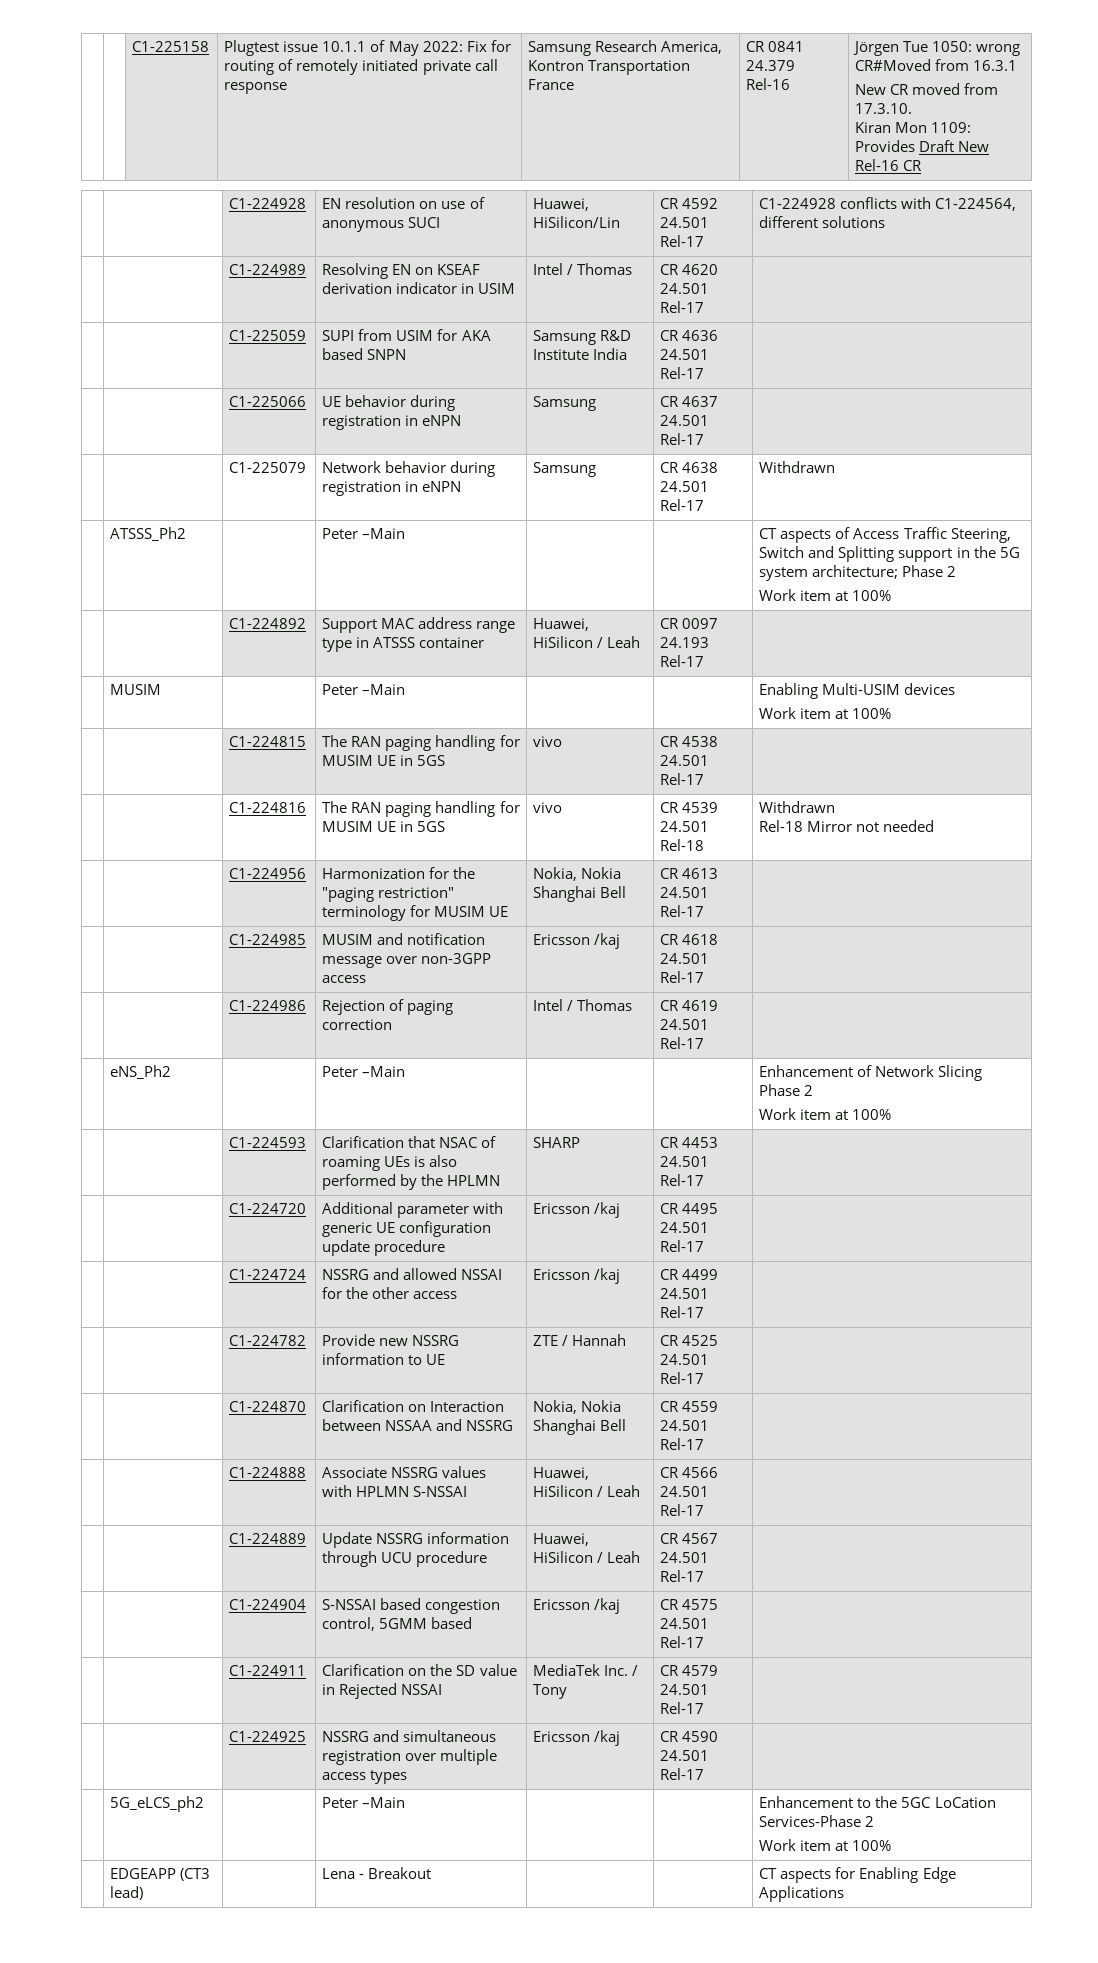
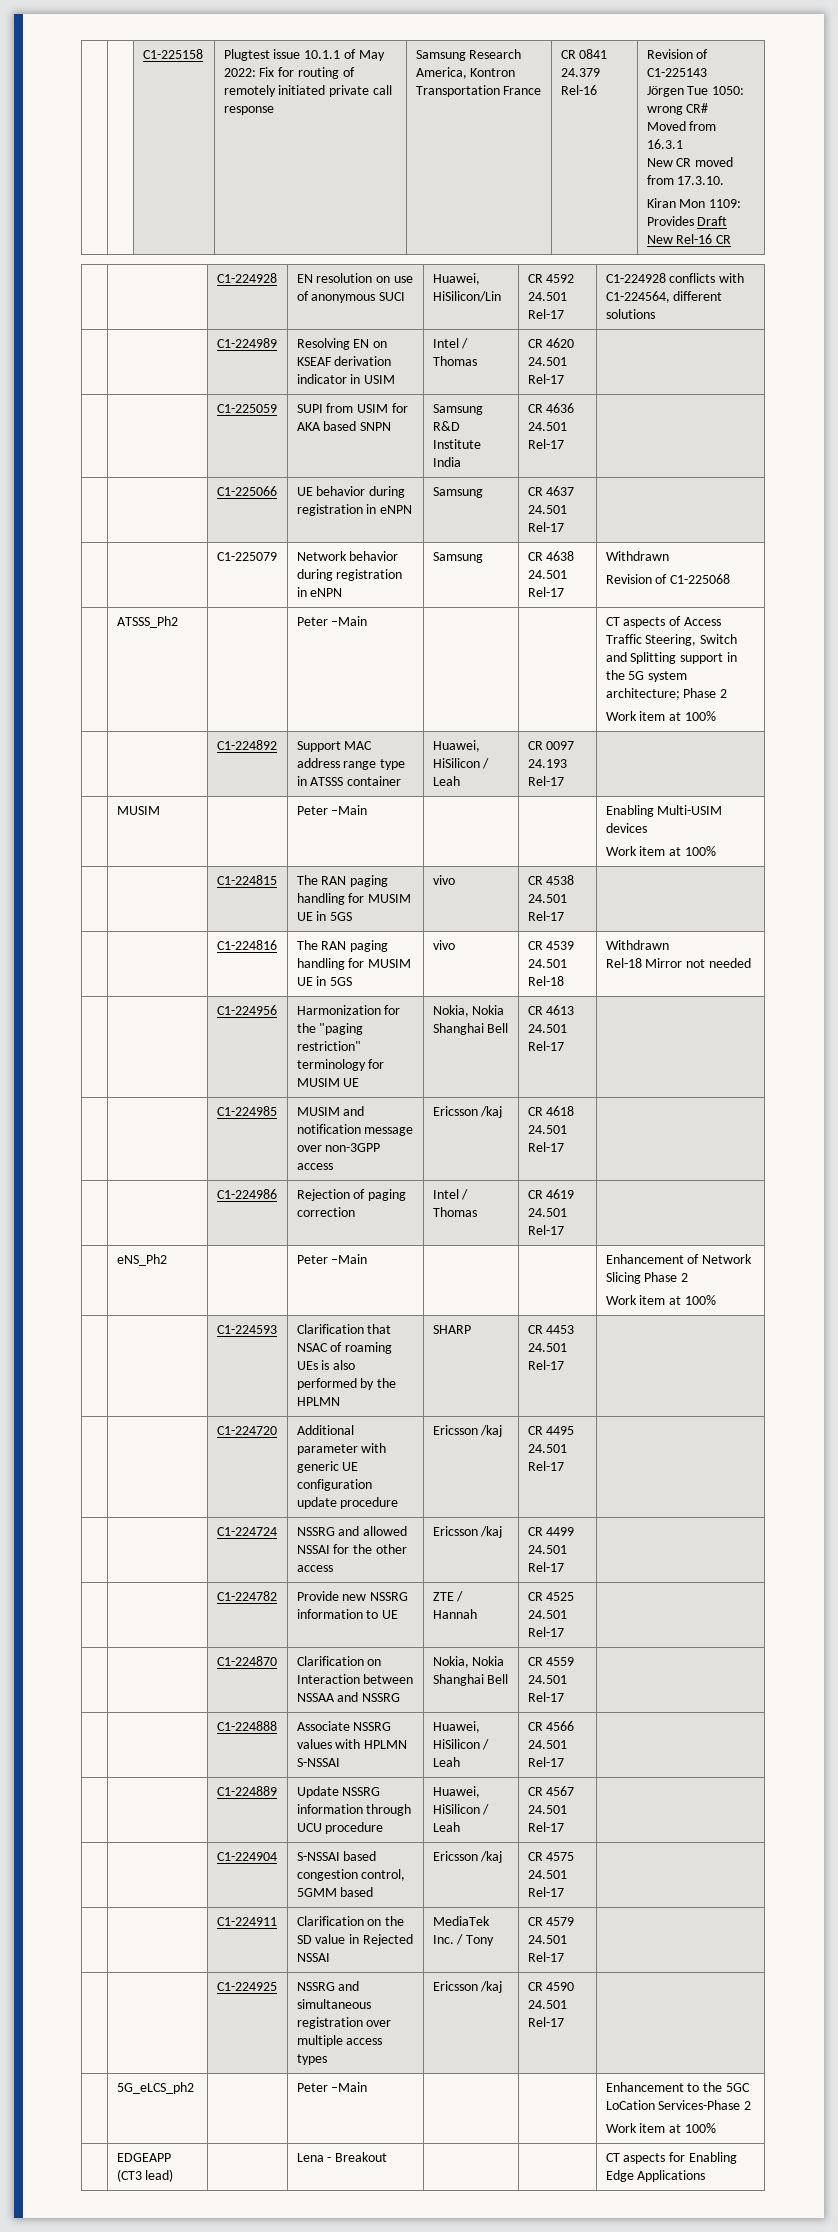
+ Revision of C1-225143
- Jörgen Tue 1050: wrong CR#Moved from 16.3.1
+ Jörgen Tue 1050: wrong CR#
+ Moved from 16.3.1
  | | C1-225079 | Network behavior during registration in eNPN | Samsung | CR 4638 24.501 Rel-17 | Withdrawn
+ Revision of C1-225068

